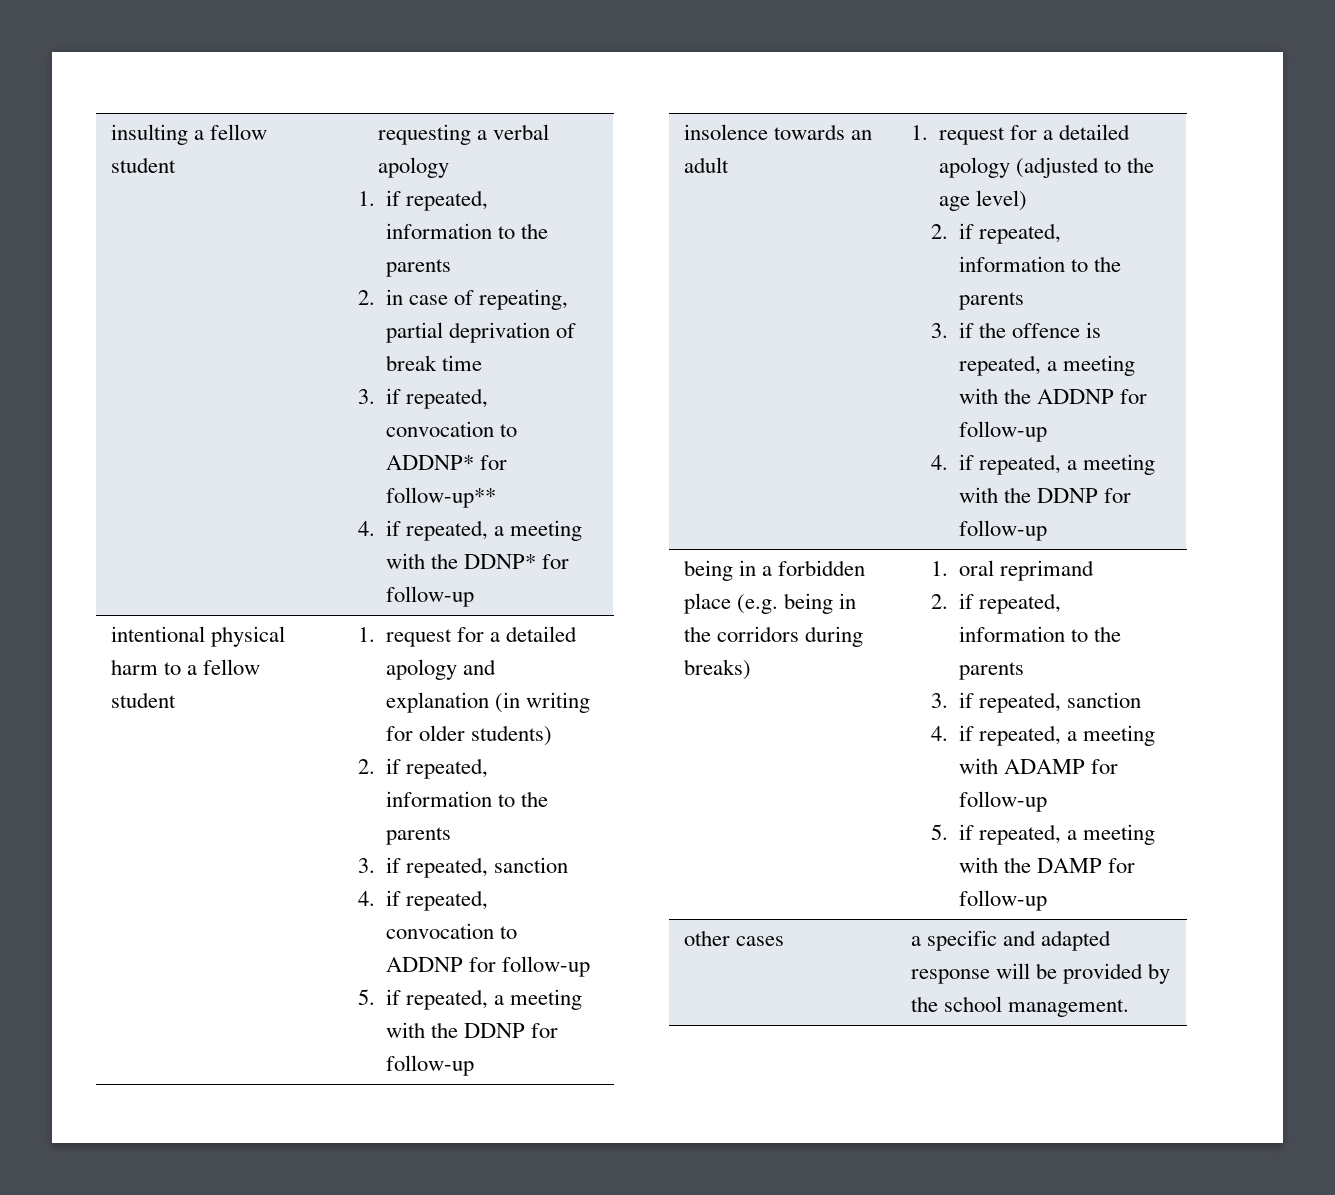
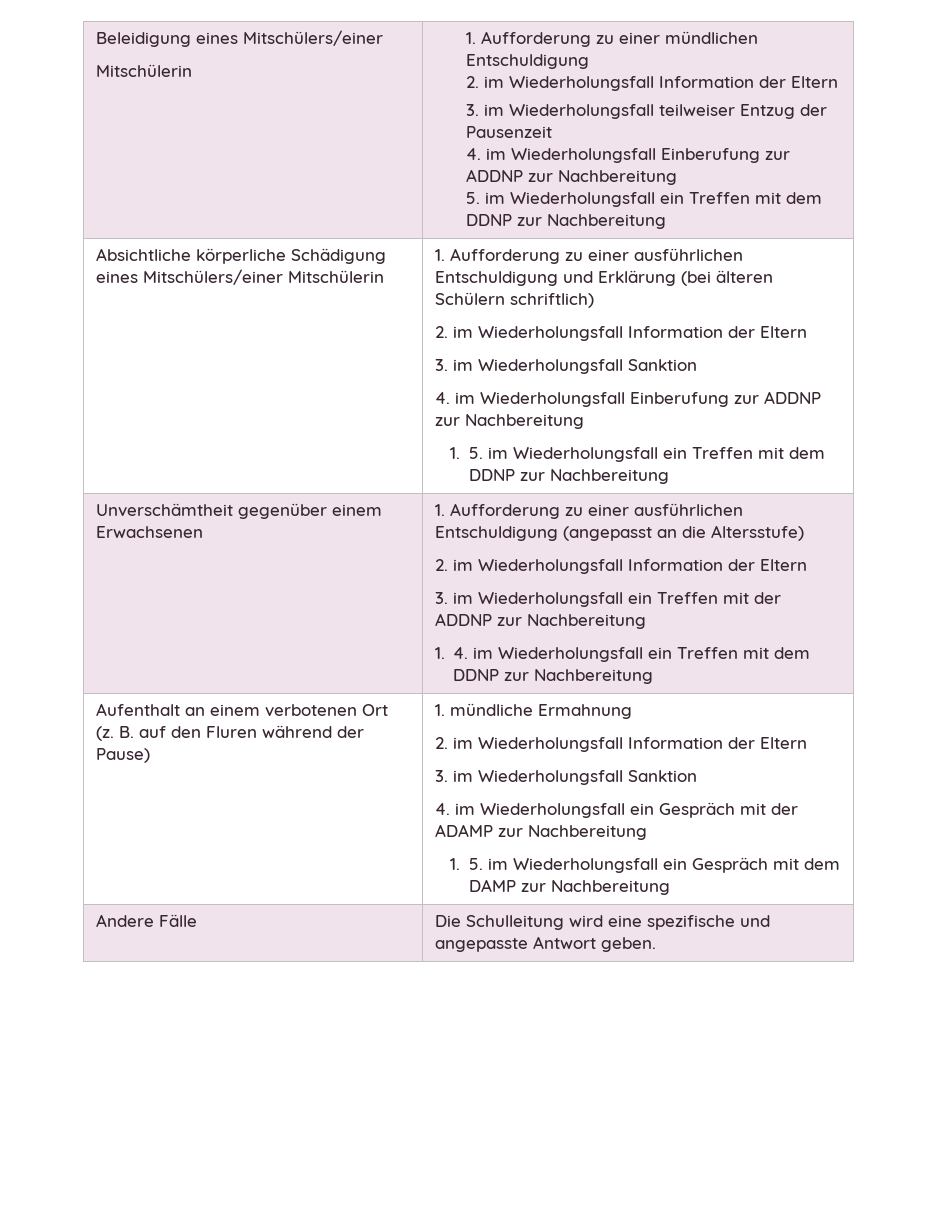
- insulting a fellow student | requesting a verbal apology
- 1. if repeated, information to the parents
- 2. in case of repeating, partial deprivation of break time
- 3. if repeated, convocation to ADDNP* for follow-up**
- 4. if repeated, a meeting with the DDNP* for follow-up
- intentional physical harm to a fellow student | 1. request for a detailed apology and explanation (in writing for older students)
- 2. if repeated, information to the parents
- 3. if repeated, sanction
- 4. if repeated, convocation to ADDNP for follow-up
- 5. if repeated, a meeting with the DDNP for follow-up
- insolence towards an adult | 1. request for a detailed apology (adjusted to the age level)
- 2. if repeated, information to the parents
- 3. if the offence is repeated, a meeting with the ADDNP for follow-up
- 4. if repeated, a meeting with the DDNP for follow-up
- being in a forbidden place (e.g. being in the corridors during breaks) | 1. oral reprimand
- 2. if repeated, information to the parents
- 3. if repeated, sanction
- 4. if repeated, a meeting with ADAMP for follow-up
- 5. if repeated, a meeting with the DAMP for follow-up
- other cases | a specific and adapted response will be provided by the school management.
+ Beleidigung eines Mitschülers/einer
+ Mitschülerin | 1. Aufforderung zu einer mündlichen Entschuldigung
+ 2. im Wiederholungsfall Information der Eltern
+ 3. im Wiederholungsfall teilweiser Entzug der Pausenzeit
+ 4. im Wiederholungsfall Einberufung zur ADDNP zur Nachbereitung
+ 5. im Wiederholungsfall ein Treffen mit dem DDNP zur Nachbereitung
+ Absichtliche körperliche Schädigung eines Mitschülers/einer Mitschülerin | 1. Aufforderung zu einer ausführlichen Entschuldigung und Erklärung (bei älteren Schülern schriftlich)
+ 2. im Wiederholungsfall Information der Eltern
+ 3. im Wiederholungsfall Sanktion
+ 4. im Wiederholungsfall Einberufung zur ADDNP zur Nachbereitung
+ 1. 5. im Wiederholungsfall ein Treffen mit dem DDNP zur Nachbereitung
+ Unverschämtheit gegenüber einem Erwachsenen | 1. Aufforderung zu einer ausführlichen Entschuldigung (angepasst an die Altersstufe)
+ 2. im Wiederholungsfall Information der Eltern
+ 3. im Wiederholungsfall ein Treffen mit der ADDNP zur Nachbereitung
+ 1. 4. im Wiederholungsfall ein Treffen mit dem DDNP zur Nachbereitung
+ Aufenthalt an einem verbotenen Ort (z. B. auf den Fluren während der Pause) | 1. mündliche Ermahnung
+ 2. im Wiederholungsfall Information der Eltern
+ 3. im Wiederholungsfall Sanktion
+ 4. im Wiederholungsfall ein Gespräch mit der ADAMP zur Nachbereitung
+ 1. 5. im Wiederholungsfall ein Gespräch mit dem DAMP zur Nachbereitung
+ Andere Fälle | Die Schulleitung wird eine spezifische und angepasste Antwort geben.

